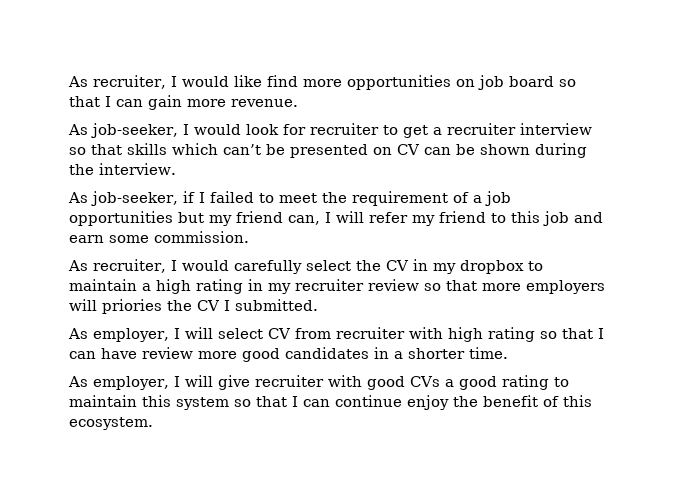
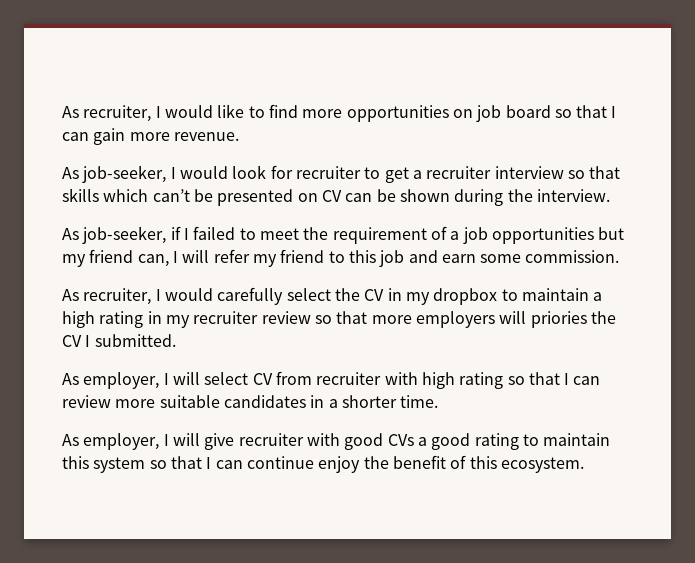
- As recruiter, I would like find more opportunities on job board so that I can gain more revenue.
+ As recruiter, I would like to find more opportunities on job board so that I can gain more revenue.
- As employer, I will select CV from recruiter with high rating so that I can have review more good candidates in a shorter time.
+ As employer, I will select CV from recruiter with high rating so that I can review more suitable candidates in a shorter time.

